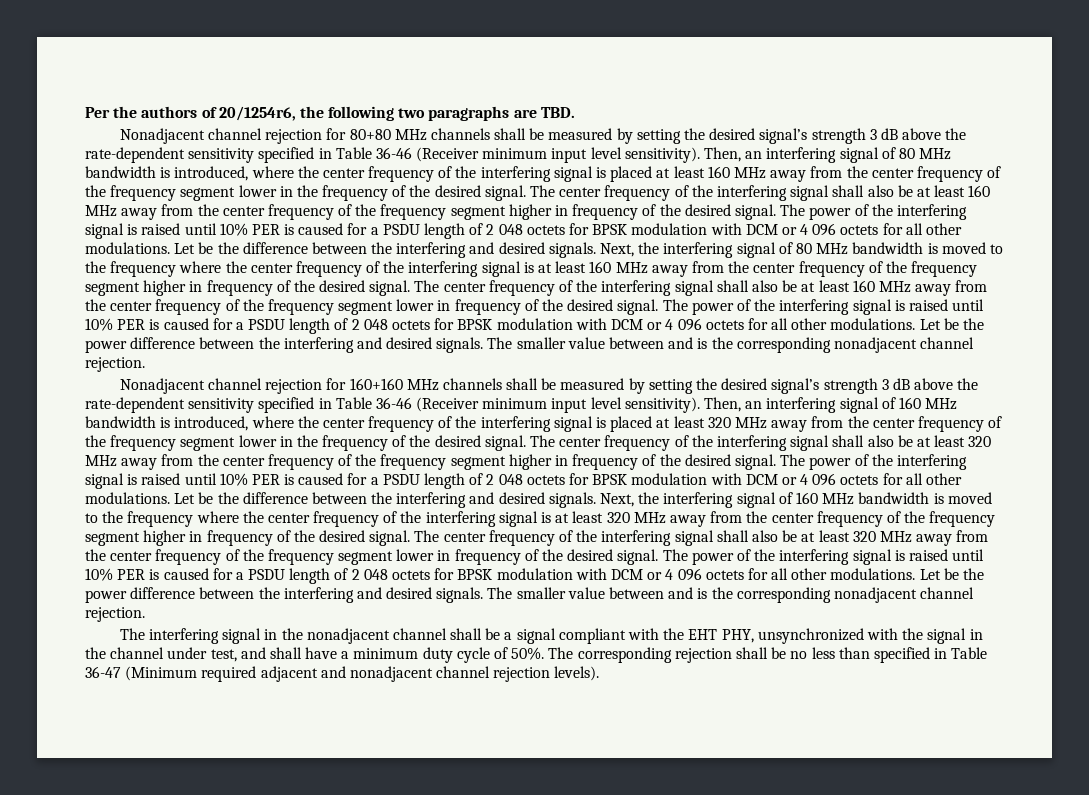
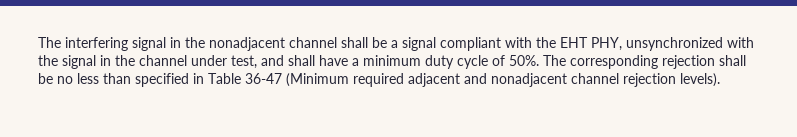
- Per the authors of 20/1254r6, the following two paragraphs are TBD.
- Nonadjacent channel rejection for 80+80 MHz channels shall be measured by setting the desired signal’s strength 3 dB above the rate-dependent sensitivity specified in Table 36-46 (Receiver minimum input level sensitivity). Then, an interfering signal of 80 MHz bandwidth is introduced, where the center frequency of the interfering signal is placed at least 160 MHz away from the center frequency of the frequency segment lower in the frequency of the desired signal. The center frequency of the interfering signal shall also be at least 160 MHz away from the center frequency of the frequency segment higher in frequency of the desired signal. The power of the interfering signal is raised until 10% PER is caused for a PSDU length of 2 048 octets for BPSK modulation with DCM or 4 096 octets for all other modulations. Let be the difference between the interfering and desired signals. Next, the interfering signal of 80 MHz bandwidth is moved to the frequency where the center frequency of the interfering signal is at least 160 MHz away from the center frequency of the frequency segment higher in frequency of the desired signal. The center frequency of the interfering signal shall also be at least 160 MHz away from the center frequency of the frequency segment lower in frequency of the desired signal. The power of the interfering signal is raised until 10% PER is caused for a PSDU length of 2 048 octets for BPSK modulation with DCM or 4 096 octets for all other modulations. Let be the power difference between the interfering and desired signals. The smaller value between and is the corresponding nonadjacent channel rejection.
- Nonadjacent channel rejection for 160+160 MHz channels shall be measured by setting the desired signal’s strength 3 dB above the rate-dependent sensitivity specified in Table 36-46 (Receiver minimum input level sensitivity). Then, an interfering signal of 160 MHz bandwidth is introduced, where the center frequency of the interfering signal is placed at least 320 MHz away from the center frequency of the frequency segment lower in the frequency of the desired signal. The center frequency of the interfering signal shall also be at least 320 MHz away from the center frequency of the frequency segment higher in frequency of the desired signal. The power of the interfering signal is raised until 10% PER is caused for a PSDU length of 2 048 octets for BPSK modulation with DCM or 4 096 octets for all other modulations. Let be the difference between the interfering and desired signals. Next, the interfering signal of 160 MHz bandwidth is moved to the frequency where the center frequency of the interfering signal is at least 320 MHz away from the center frequency of the frequency segment higher in frequency of the desired signal. The center frequency of the interfering signal shall also be at least 320 MHz away from the center frequency of the frequency segment lower in frequency of the desired signal. The power of the interfering signal is raised until 10% PER is caused for a PSDU length of 2 048 octets for BPSK modulation with DCM or 4 096 octets for all other modulations. Let be the power difference between the interfering and desired signals. The smaller value between and is the corresponding nonadjacent channel rejection.

